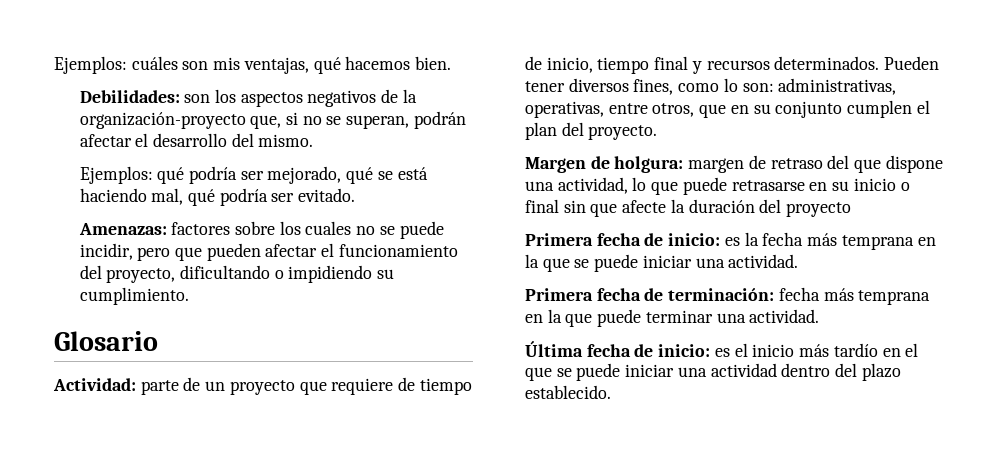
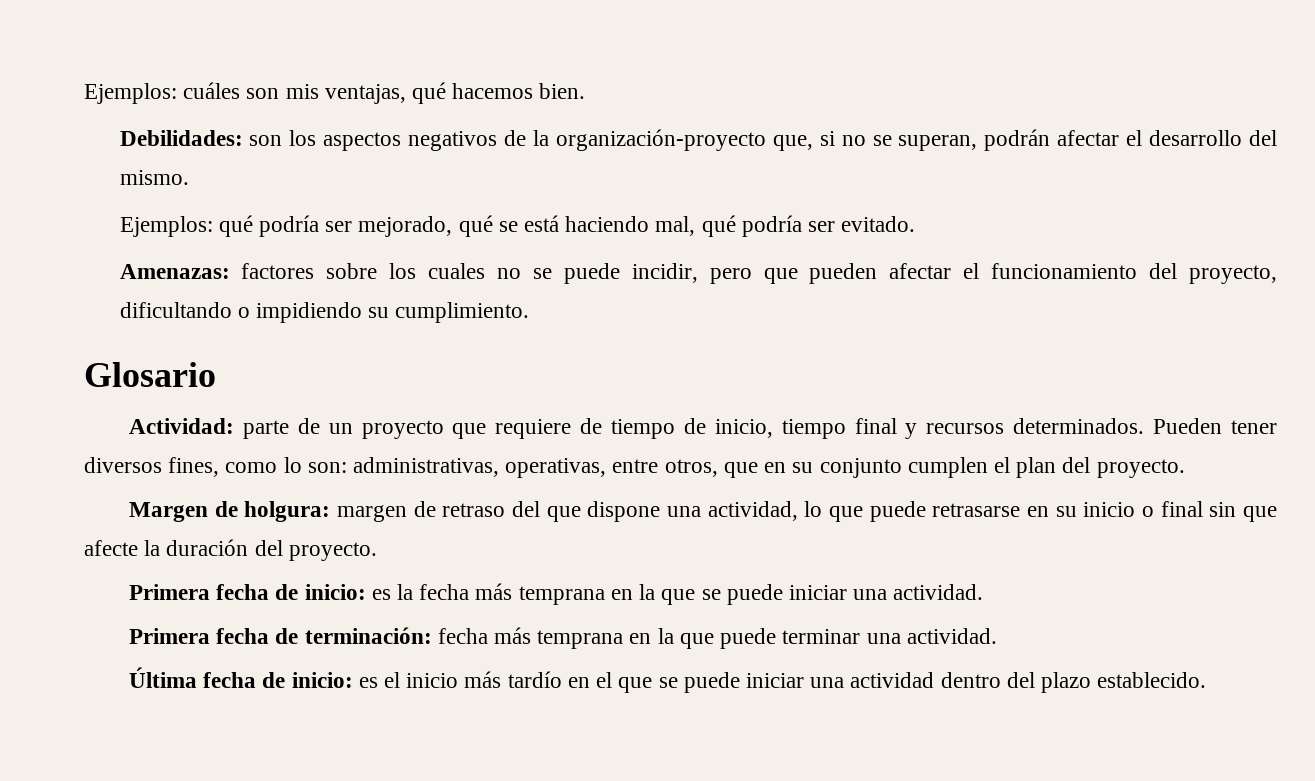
- Margen de holgura: margen de retraso del que dispone una actividad, lo que puede retrasarse en su inicio o final sin que afecte la duración del proyecto
+ Margen de holgura: margen de retraso del que dispone una actividad, lo que puede retrasarse en su inicio o final sin que afecte la duración del proyecto.

